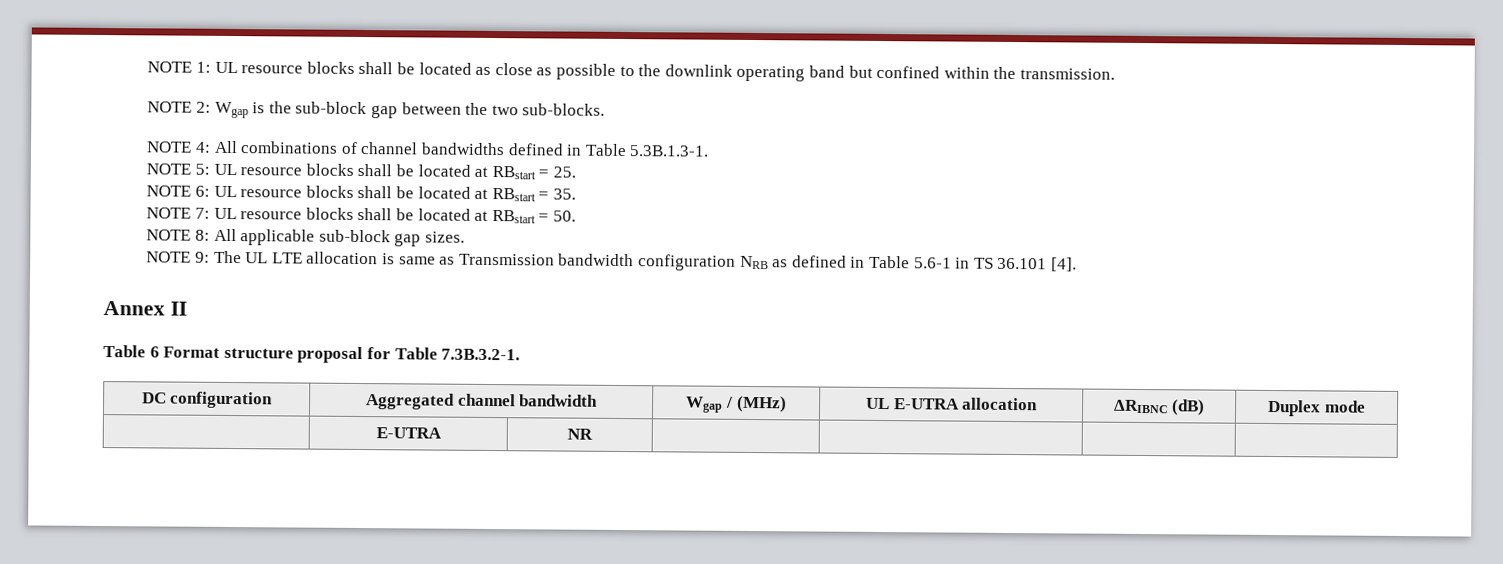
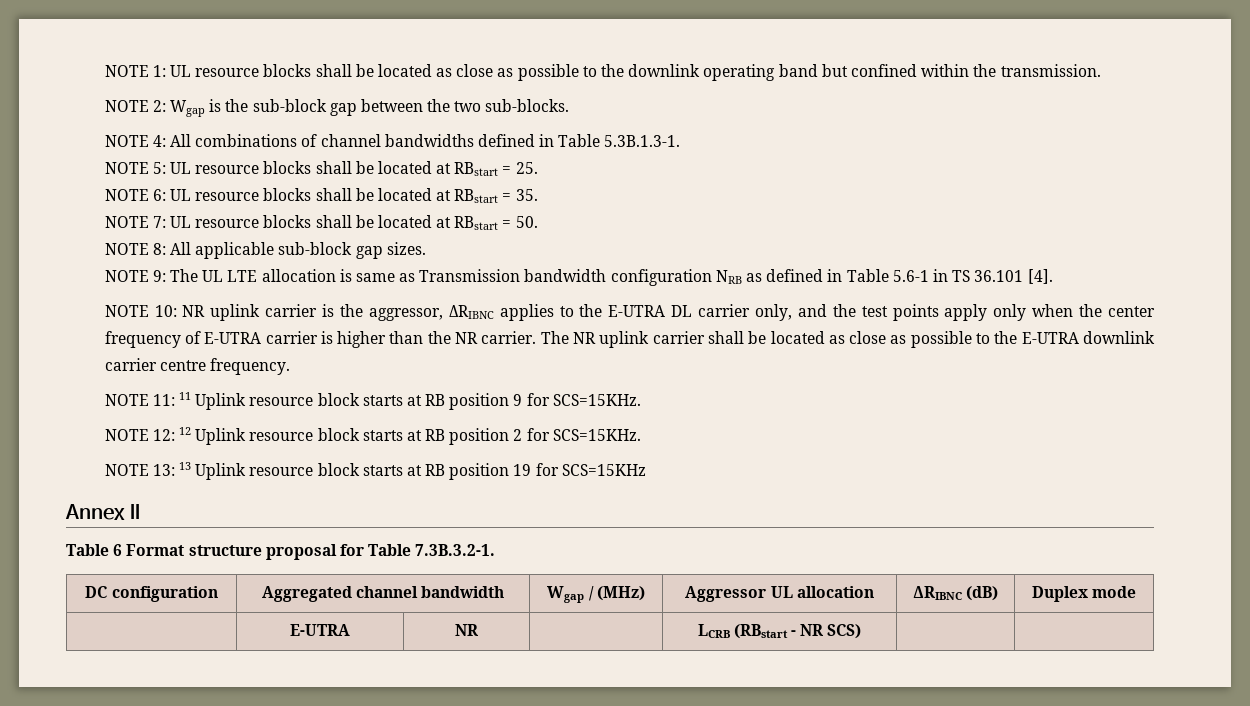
+ NOTE 10: NR uplink carrier is the aggressor, ΔRIBNC applies to the E-UTRA DL carrier only, and the test points apply only when the center frequency of E-UTRA carrier is higher than the NR carrier. The NR uplink carrier shall be located as close as possible to the E-UTRA downlink carrier centre frequency.
+ NOTE 11: 11 Uplink resource block starts at RB position 9 for SCS=15KHz.
+ NOTE 12: 12 Uplink resource block starts at RB position 2 for SCS=15KHz.
+ NOTE 13: 13 Uplink resource block starts at RB position 19 for SCS=15KHz
- DC configuration | Aggregated channel bandwidth | Wgap / (MHz) | UL E-UTRA allocation | ΔRIBNC (dB) | Duplex mode
+ DC configuration | Aggregated channel bandwidth | Wgap / (MHz) | Aggressor UL allocation | ΔRIBNC (dB) | Duplex mode
- | E-UTRA | NR | | | |
+ | E-UTRA | NR | | LCRB (RBstart - NR SCS) | |

